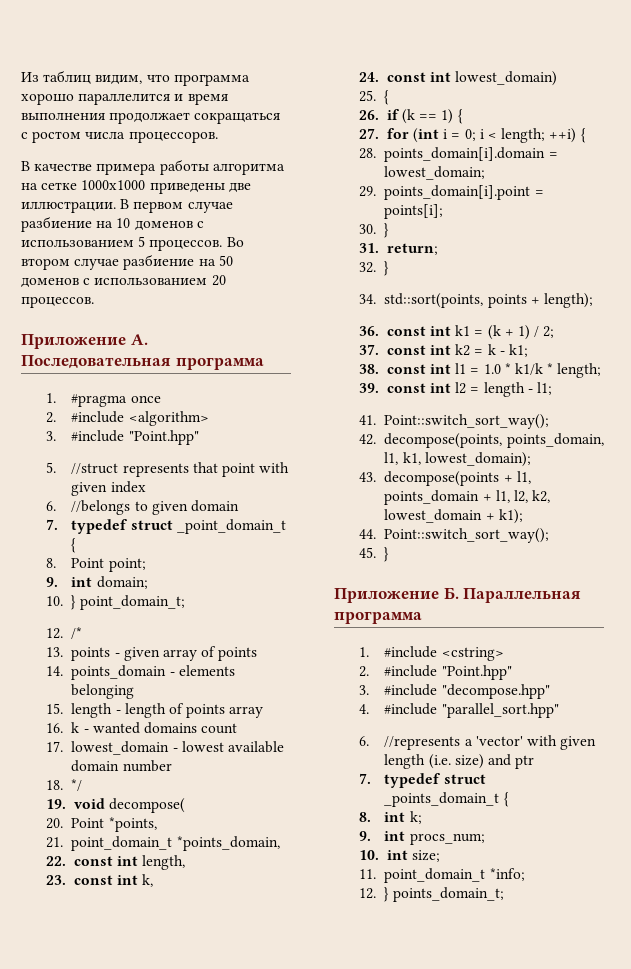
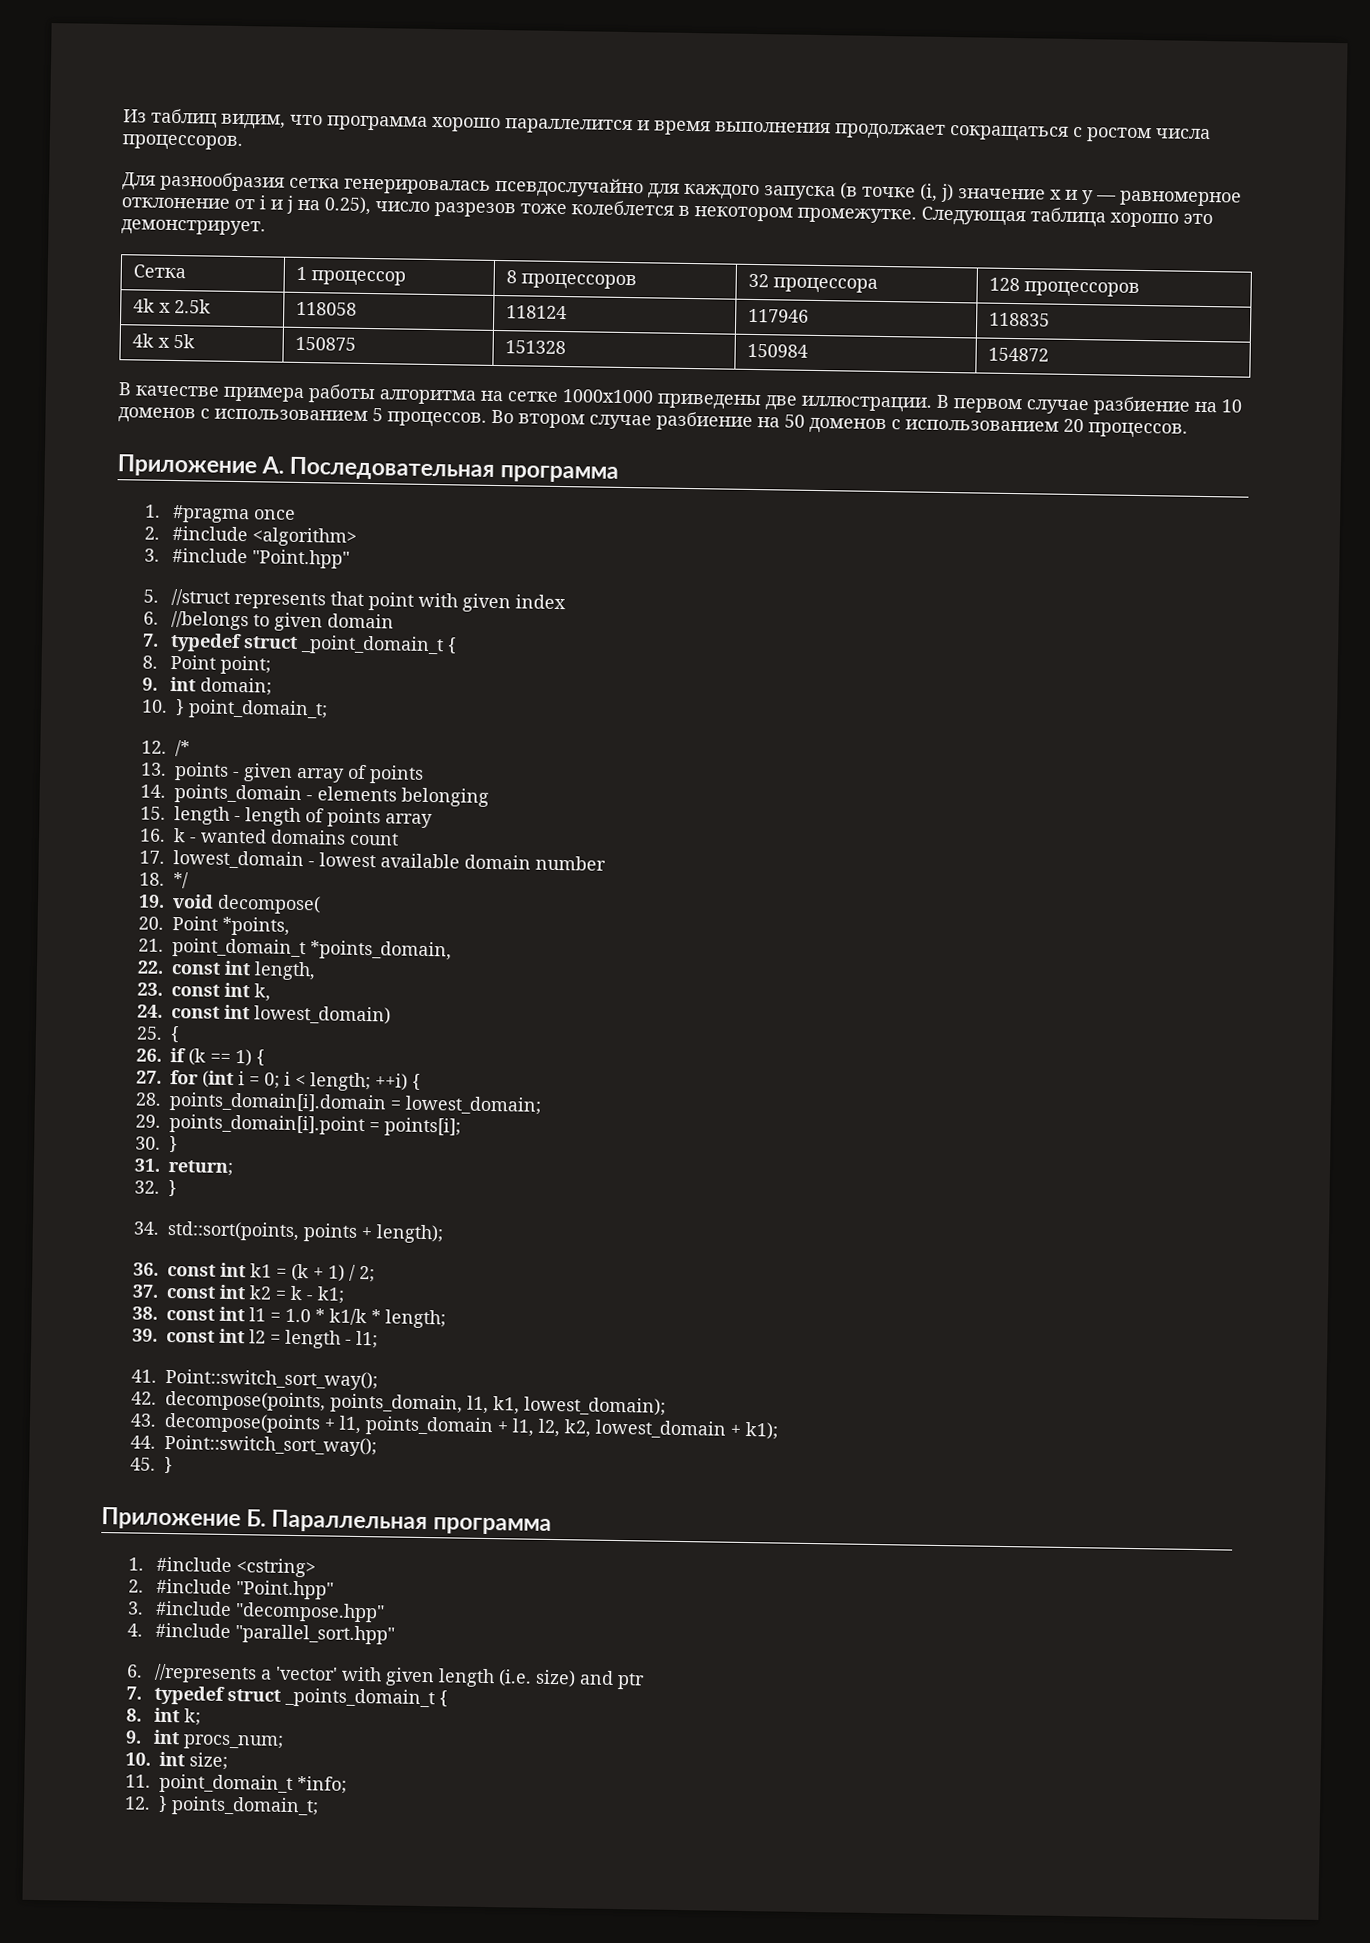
+ Для разнообразия сетка генерировалась псевдослучайно для каждого запуска (в точке (i, j) значение x и y — равномерное отклонение от i и j на 0.25), число разрезов тоже колеблется в некотором промежутке. Следующая таблица хорошо это демонстрирует.
+ Сетка | 1 процессор | 8 процессоров | 32 процессора | 128 процессоров
+ 4k x 2.5k | 118058 | 118124 | 117946 | 118835
+ 4k x 5k | 150875 | 151328 | 150984 | 154872

